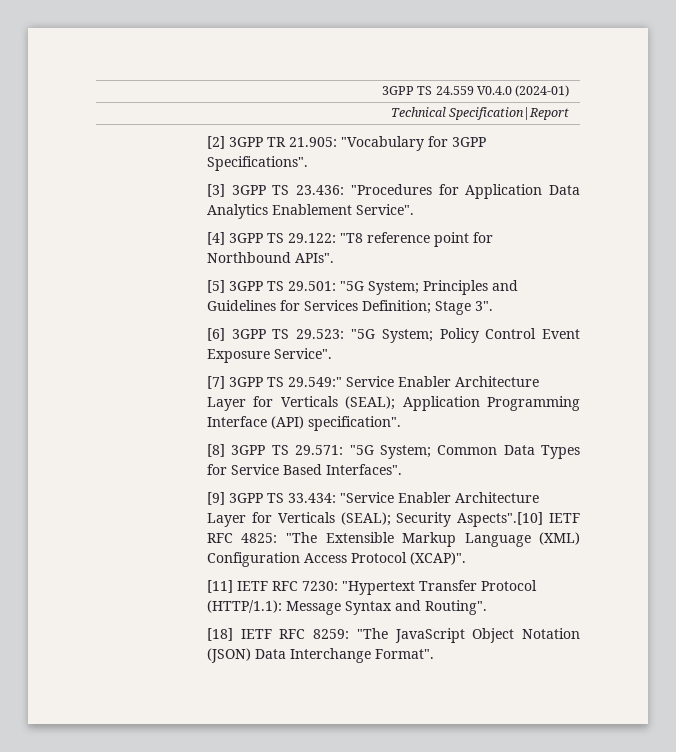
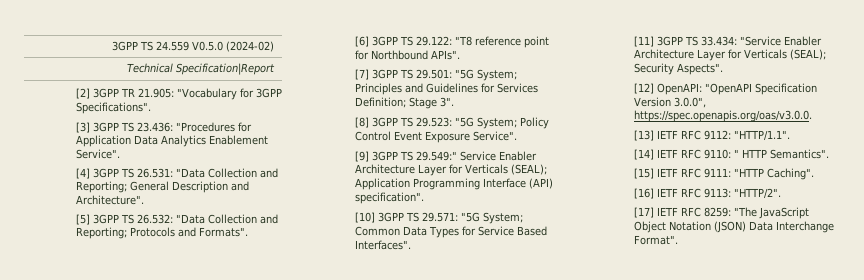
- 3GPP TS 24.559 V0.4.0 (2024-01)
+ 3GPP TS 24.559 V0.5.0 (2024-02)
- [4] 3GPP TS 29.122: "T8 reference point for Northbound APIs".
+ [4] 3GPP TS 26.531: "Data Collection and Reporting; General Description and Architecture".
+ [5] 3GPP TS 26.532: "Data Collection and Reporting; Protocols and Formats".
+ [6] 3GPP TS 29.122: "T8 reference point for Northbound APIs".
- [5] 3GPP TS 29.501: "5G System; Principles and Guidelines for Services Definition; Stage 3".
+ [7] 3GPP TS 29.501: "5G System; Principles and Guidelines for Services Definition; Stage 3".
- [6] 3GPP TS 29.523: "5G System; Policy Control Event Exposure Service".
+ [8] 3GPP TS 29.523: "5G System; Policy Control Event Exposure Service".
- [7] 3GPP TS 29.549:" Service Enabler Architecture Layer for Verticals (SEAL); Application Programming Interface (API) specification".
+ [9] 3GPP TS 29.549:" Service Enabler Architecture Layer for Verticals (SEAL); Application Programming Interface (API) specification".
- [8] 3GPP TS 29.571: "5G System; Common Data Types for Service Based Interfaces".
+ [10] 3GPP TS 29.571: "5G System; Common Data Types for Service Based Interfaces".
- [9] 3GPP TS 33.434: "Service Enabler Architecture Layer for Verticals (SEAL); Security Aspects".[10] IETF RFC 4825: "The Extensible Markup Language (XML) Configuration Access Protocol (XCAP)".
- [11] IETF RFC 7230: "Hypertext Transfer Protocol (HTTP/1.1): Message Syntax and Routing".
- [18] IETF RFC 8259: "The JavaScript Object Notation (JSON) Data Interchange Format".
+ [11] 3GPP TS 33.434: "Service Enabler Architecture Layer for Verticals (SEAL); Security Aspects".
+ [12] OpenAPI: "OpenAPI Specification Version 3.0.0", https://spec.openapis.org/oas/v3.0.0.
+ [13] IETF RFC 9112: "HTTP/1.1".
+ [14] IETF RFC 9110: " HTTP Semantics".
+ [15] IETF RFC 9111: "HTTP Caching".
+ [16] IETF RFC 9113: "HTTP/2".
+ [17] IETF RFC 8259: "The JavaScript Object Notation (JSON) Data Interchange Format".

